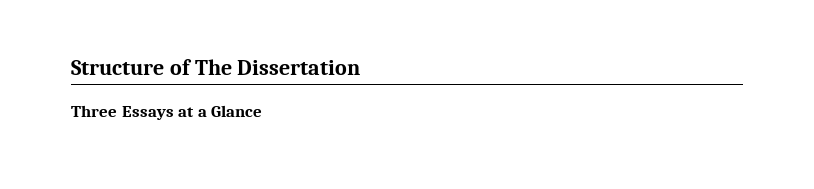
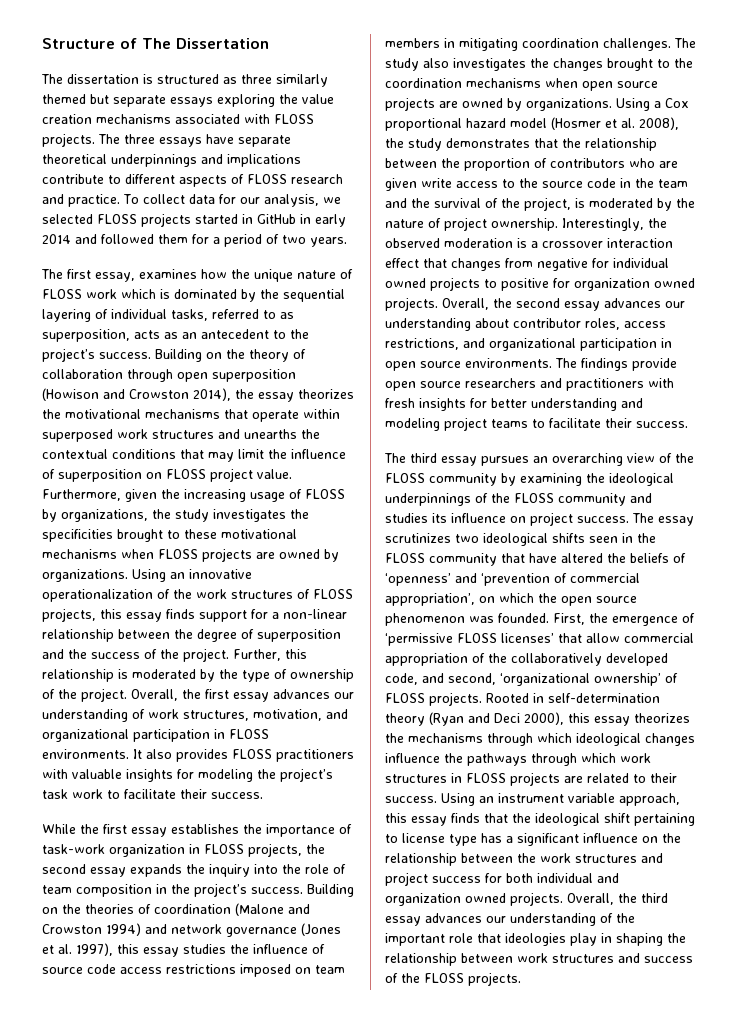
- Three Essays at a Glance
+ The dissertation is structured as three similarly themed but separate essays exploring the value creation mechanisms associated with FLOSS projects. The three essays have separate theoretical underpinnings and implications contribute to different aspects of FLOSS research and practice. To collect data for our analysis, we selected FLOSS projects started in GitHub in early 2014 and followed them for a period of two years.
+ The first essay, examines how the unique nature of FLOSS work which is dominated by the sequential layering of individual tasks, referred to as superposition, acts as an antecedent to the project’s success. Building on the theory of collaboration through open superposition (Howison and Crowston 2014), the essay theorizes the motivational mechanisms that operate within superposed work structures and unearths the contextual conditions that may limit the influence of superposition on FLOSS project value. Furthermore, given the increasing usage of FLOSS by organizations, the study investigates the specificities brought to these motivational mechanisms when FLOSS projects are owned by organizations. Using an innovative operationalization of the work structures of FLOSS projects, this essay finds support for a non-linear relationship between the degree of superposition and the success of the project. Further, this relationship is moderated by the type of ownership of the project. Overall, the first essay advances our understanding of work structures, motivation, and organizational participation in FLOSS environments. It also provides FLOSS practitioners with valuable insights for modeling the project’s task work to facilitate their success.
+ While the first essay establishes the importance of task-work organization in FLOSS projects, the second essay expands the inquiry into the role of team composition in the project’s success. Building on the theories of coordination (Malone and Crowston 1994) and network governance (Jones et al. 1997), this essay studies the influence of source code access restrictions imposed on team members in mitigating coordination challenges. The study also investigates the changes brought to the coordination mechanisms when open source projects are owned by organizations. Using a Cox proportional hazard model (Hosmer et al. 2008), the study demonstrates that the relationship between the proportion of contributors who are given write access to the source code in the team and the survival of the project, is moderated by the nature of project ownership. Interestingly, the observed moderation is a crossover interaction effect that changes from negative for individual owned projects to positive for organization owned projects. Overall, the second essay advances our understanding about contributor roles, access restrictions, and organizational participation in open source environments. The findings provide open source researchers and practitioners with fresh insights for better understanding and modeling project teams to facilitate their success.
+ The third essay pursues an overarching view of the FLOSS community by examining the ideological underpinnings of the FLOSS community and studies its influence on project success. The essay scrutinizes two ideological shifts seen in the FLOSS community that have altered the beliefs of ‘openness’ and ‘prevention of commercial appropriation’, on which the open source phenomenon was founded. First, the emergence of ‘permissive FLOSS licenses’ that allow commercial appropriation of the collaboratively developed code, and second, ‘organizational ownership’ of FLOSS projects. Rooted in self-determination theory (Ryan and Deci 2000), this essay theorizes the mechanisms through which ideological changes influence the pathways through which work structures in FLOSS projects are related to their success. Using an instrument variable approach, this essay finds that the ideological shift pertaining to license type has a significant influence on the relationship between the work structures and project success for both individual and organization owned projects. Overall, the third essay advances our understanding of the important role that ideologies play in shaping the relationship between work structures and success of the FLOSS projects.

